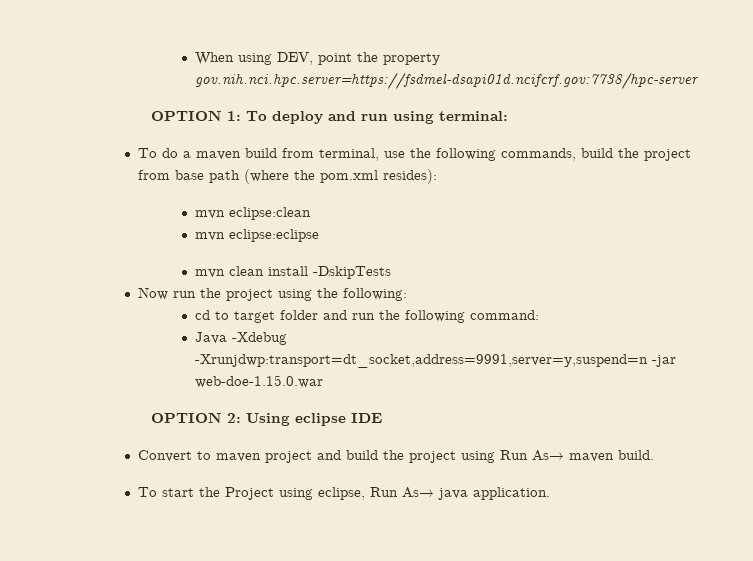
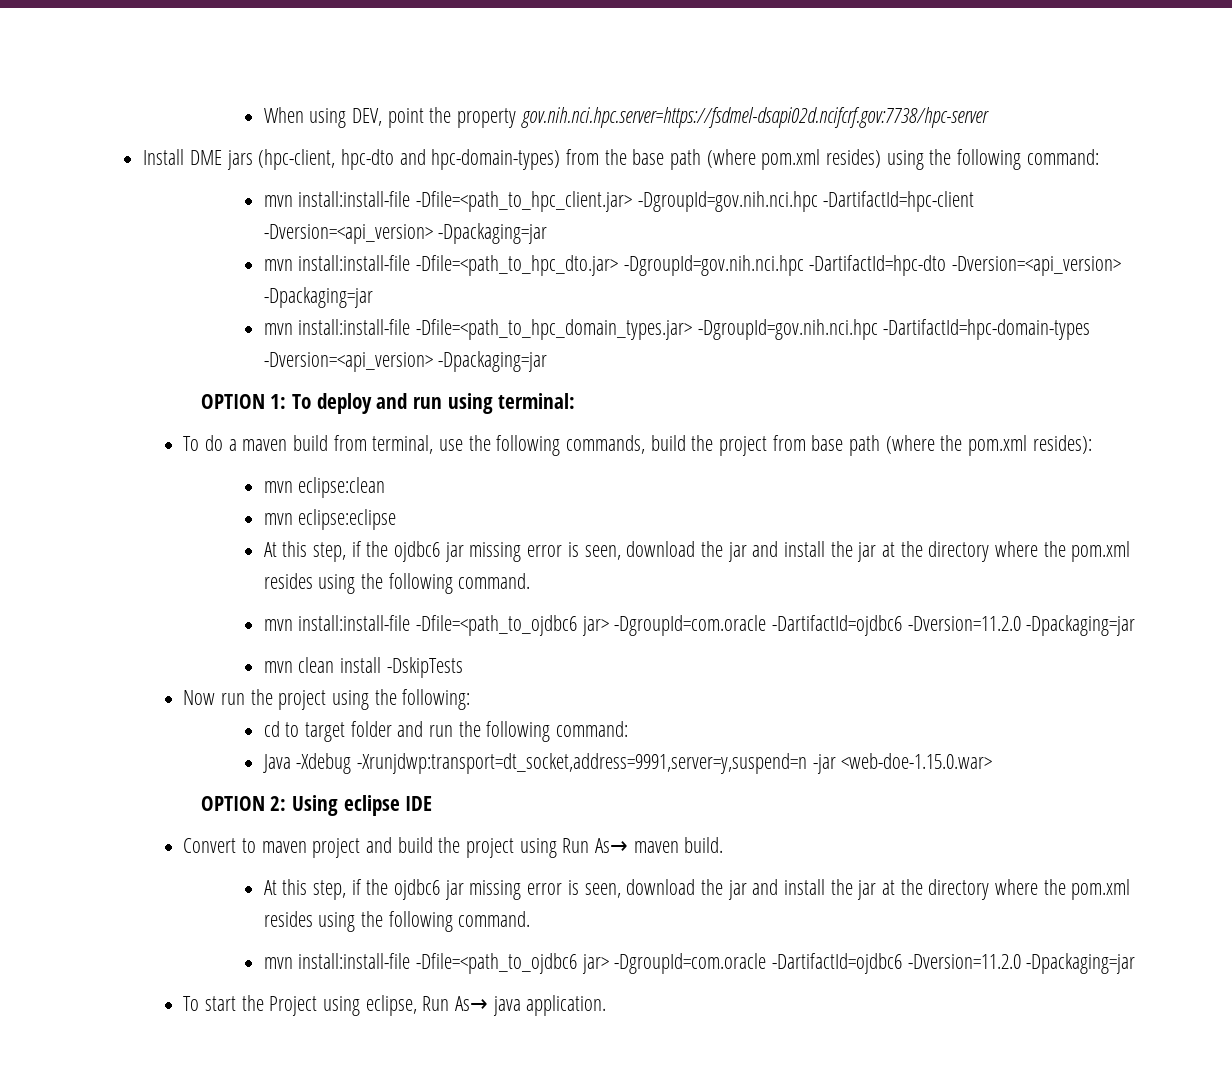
- When using DEV, point the property gov.nih.nci.hpc.server=https://fsdmel-dsapi01d.ncifcrf.gov:7738/hpc-server
+ When using DEV, point the property gov.nih.nci.hpc.server=https://fsdmel-dsapi02d.ncifcrf.gov:7738/hpc-server
+ Install DME jars (hpc-client, hpc-dto and hpc-domain-types) from the base path (where pom.xml resides) using the following command:
+ mvn install:install-file -Dfile=<path_to_hpc_client.jar> -DgroupId=gov.nih.nci.hpc -DartifactId=hpc-client -Dversion=<api_version> -Dpackaging=jar
+ mvn install:install-file -Dfile=<path_to_hpc_dto.jar> -DgroupId=gov.nih.nci.hpc -DartifactId=hpc-dto -Dversion=<api_version> -Dpackaging=jar
+ mvn install:install-file -Dfile=<path_to_hpc_domain_types.jar> -DgroupId=gov.nih.nci.hpc -DartifactId=hpc-domain-types -Dversion=<api_version> -Dpackaging=jar
  mvn eclipse:eclipse
+ At this step, if the ojdbc6 jar missing error is seen, download the jar and install the jar at the directory where the pom.xml resides using the following command.
+ mvn install:install-file -Dfile=<path_to_ojdbc6 jar> -DgroupId=com.oracle -DartifactId=ojdbc6 -Dversion=11.2.0 -Dpackaging=jar
- Java -Xdebug -Xrunjdwp:transport=dt_socket,address=9991,server=y,suspend=n -jar web-doe-1.15.0.war
+ Java -Xdebug -Xrunjdwp:transport=dt_socket,address=9991,server=y,suspend=n -jar <web-doe-1.15.0.war>
  Convert to maven project and build the project using Run As→ maven build.
+ At this step, if the ojdbc6 jar missing error is seen, download the jar and install the jar at the directory where the pom.xml resides using the following command.
+ mvn install:install-file -Dfile=<path_to_ojdbc6 jar> -DgroupId=com.oracle -DartifactId=ojdbc6 -Dversion=11.2.0 -Dpackaging=jar

